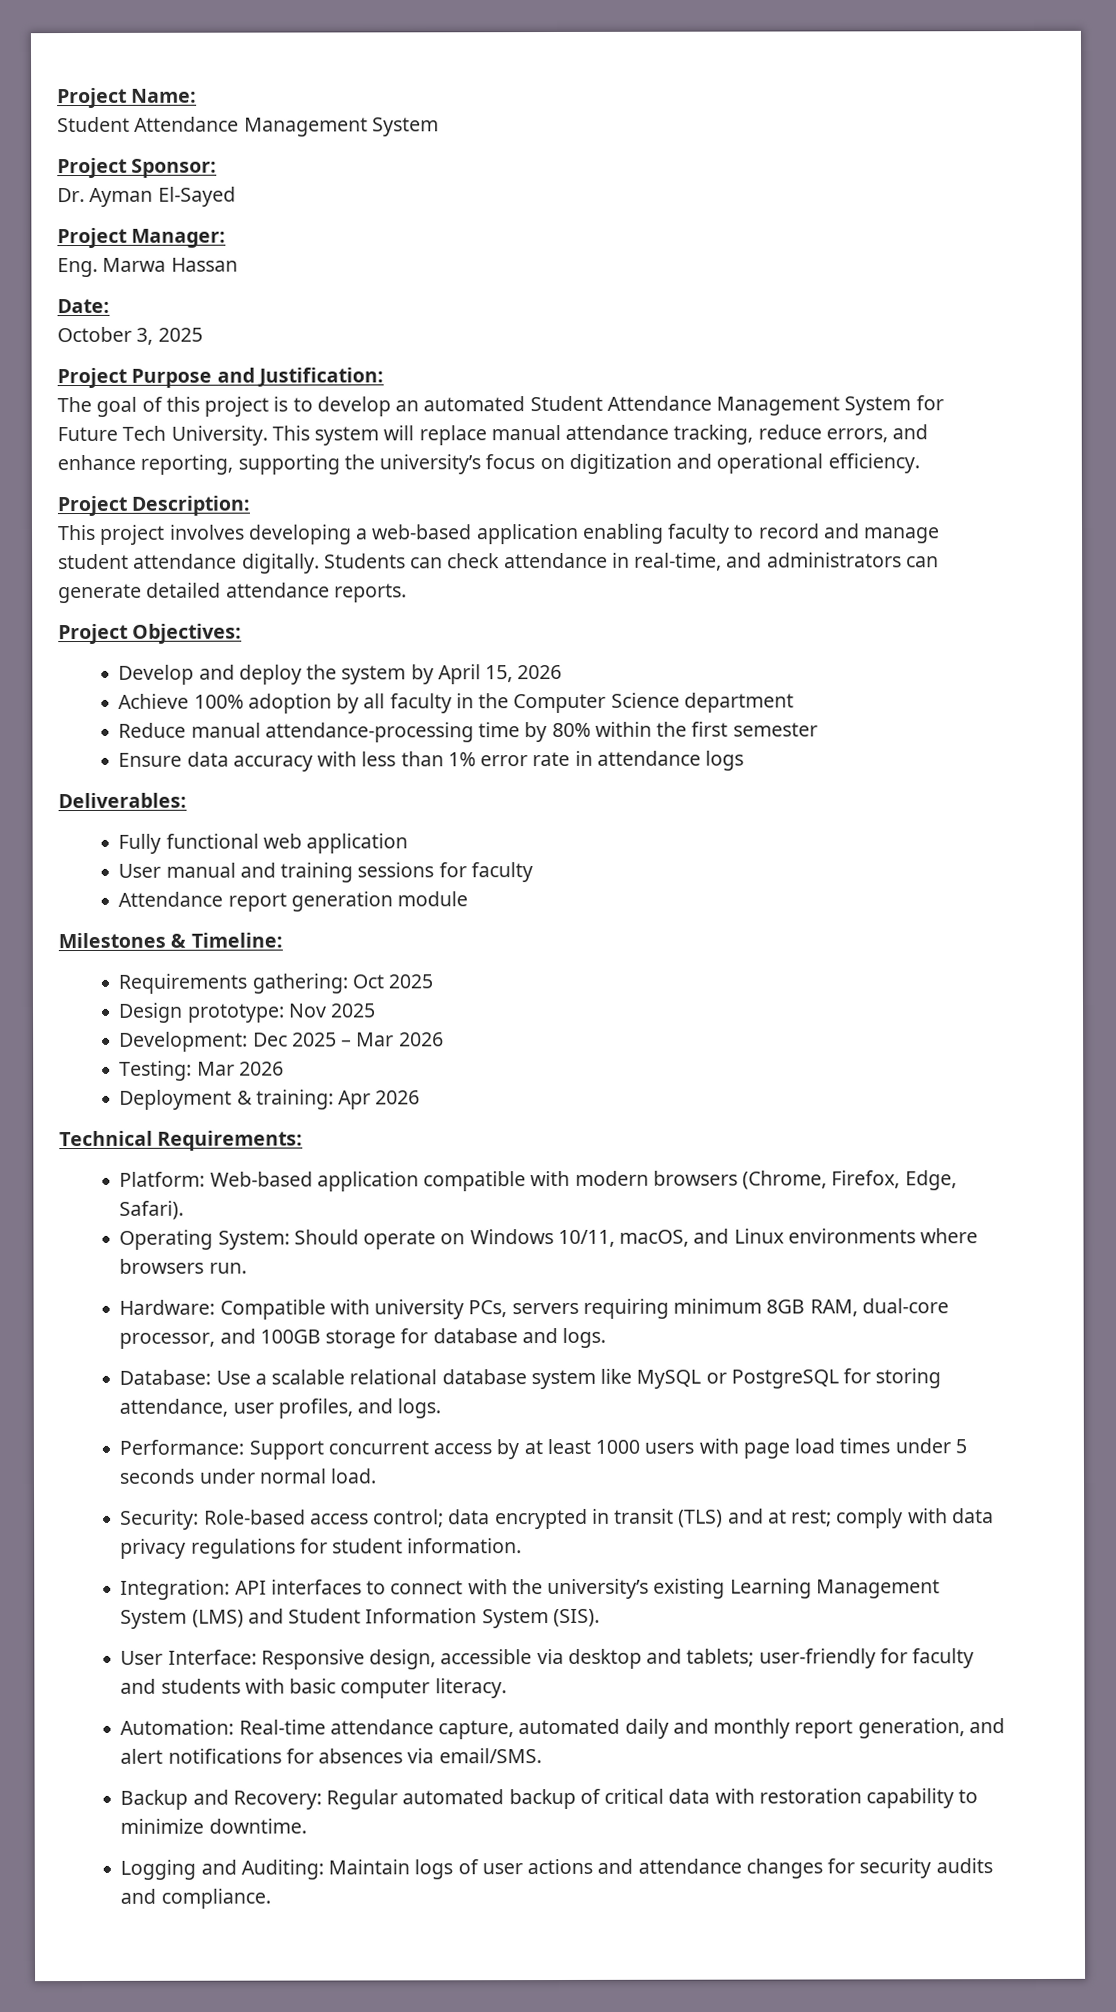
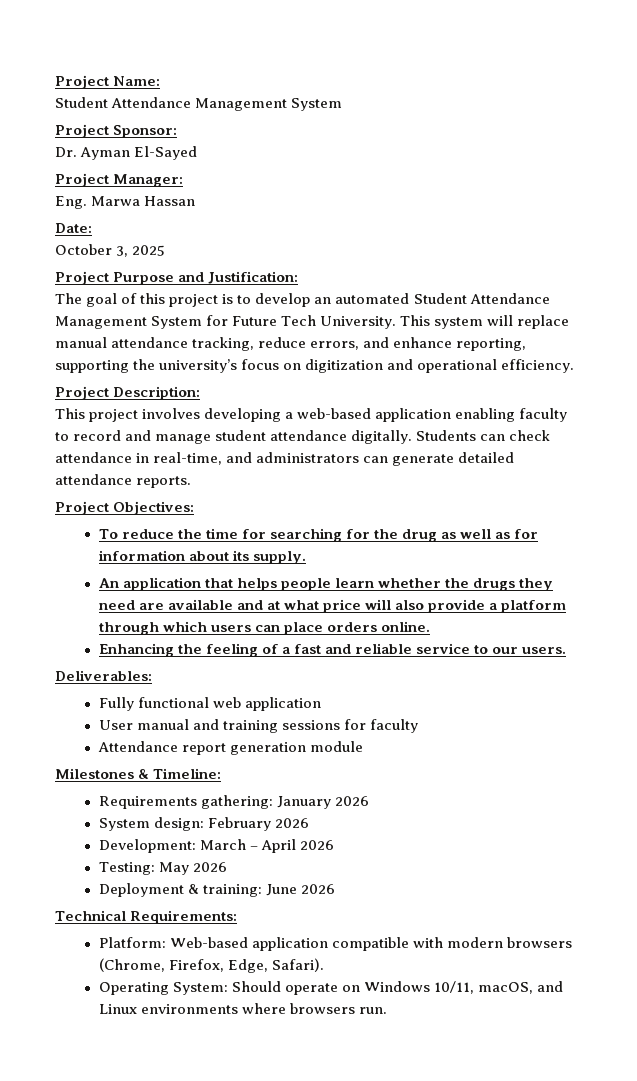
- Develop and deploy the system by April 15, 2026
- Achieve 100% adoption by all faculty in the Computer Science department
- Reduce manual attendance-processing time by 80% within the first semester
- Ensure data accuracy with less than 1% error rate in attendance logs
+ To reduce the time for searching for the drug as well as for information about its supply.
+ An application that helps people learn whether the drugs they need are available and at what price will also provide a platform through which users can place orders online.
+ Enhancing the feeling of a fast and reliable service to our users.
- Requirements gathering: Oct 2025
- Design prototype: Nov 2025
- Development: Dec 2025 – Mar 2026
+ Requirements gathering: January 2026
+ System design: February 2026
+ Development: March – April 2026
- Testing: Mar 2026
+ Testing: May 2026
- Deployment & training: Apr 2026
+ Deployment & training: June 2026
- Hardware: Compatible with university PCs, servers requiring minimum 8GB RAM, dual-core processor, and 100GB storage for database and logs.
- Database: Use a scalable relational database system like MySQL or PostgreSQL for storing attendance, user profiles, and logs.
- Performance: Support concurrent access by at least 1000 users with page load times under 5 seconds under normal load.
- Security: Role-based access control; data encrypted in transit (TLS) and at rest; comply with data privacy regulations for student information.
- Integration: API interfaces to connect with the university’s existing Learning Management System (LMS) and Student Information System (SIS).
- User Interface: Responsive design, accessible via desktop and tablets; user-friendly for faculty and students with basic computer literacy.
- Automation: Real-time attendance capture, automated daily and monthly report generation, and alert notifications for absences via email/SMS.
- Backup and Recovery: Regular automated backup of critical data with restoration capability to minimize downtime.
- Logging and Auditing: Maintain logs of user actions and attendance changes for security audits and compliance.

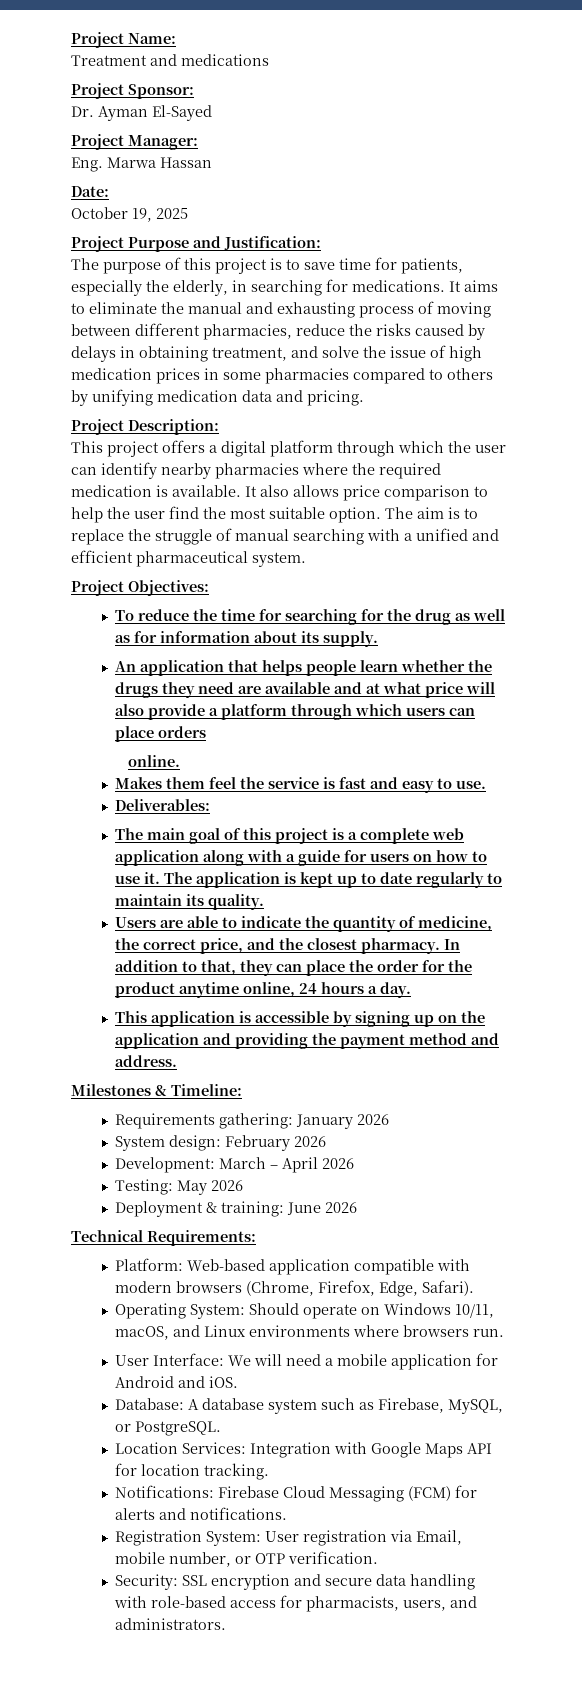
  Project Name:
- Student Attendance Management System
+ Treatment and medications
- October 3, 2025
+ October 19, 2025
- The goal of this project is to develop an automated Student Attendance Management System for Future Tech University. This system will replace manual attendance tracking, reduce errors, and enhance reporting, supporting the university’s focus on digitization and operational efficiency.
+ The purpose of this project is to save time for patients, especially the elderly, in searching for medications. It aims to eliminate the manual and exhausting process of moving between different pharmacies, reduce the risks caused by delays in obtaining treatment, and solve the issue of high medication prices in some pharmacies compared to others by unifying medication data and pricing.
  Project Description:
- This project involves developing a web-based application enabling faculty to record and manage student attendance digitally. Students can check attendance in real-time, and administrators can generate detailed attendance reports.
+ This project offers a digital platform through which the user can identify nearby pharmacies where the required medication is available. It also allows price comparison to help the user find the most suitable option. The aim is to replace the struggle of manual searching with a unified and efficient pharmaceutical system.
- An application that helps people learn whether the drugs they need are available and at what price will also provide a platform through which users can place orders online.
+ An application that helps people learn whether the drugs they need are available and at what price will also provide a platform through which users can place orders
+ online.
- Enhancing the feeling of a fast and reliable service to our users.
+ Makes them feel the service is fast and easy to use.
  Deliverables:
- Fully functional web application
- User manual and training sessions for faculty
- Attendance report generation module
+ The main goal of this project is a complete web application along with a guide for users on how to use it. The application is kept up to date regularly to maintain its quality.
+ Users are able to indicate the quantity of medicine, the correct price, and the closest pharmacy. In addition to that, they can place the order for the product anytime online, 24 hours a day.
+ This application is accessible by signing up on the application and providing the payment method and address.
+ User Interface: We will need a mobile application for Android and iOS.
+ Database: A database system such as Firebase, MySQL, or PostgreSQL.
+ Location Services: Integration with Google Maps API for location tracking.
+ Notifications: Firebase Cloud Messaging (FCM) for alerts and notifications.
+ Registration System: User registration via Email, mobile number, or OTP verification.
+ Security: SSL encryption and secure data handling with role-based access for pharmacists, users, and administrators.

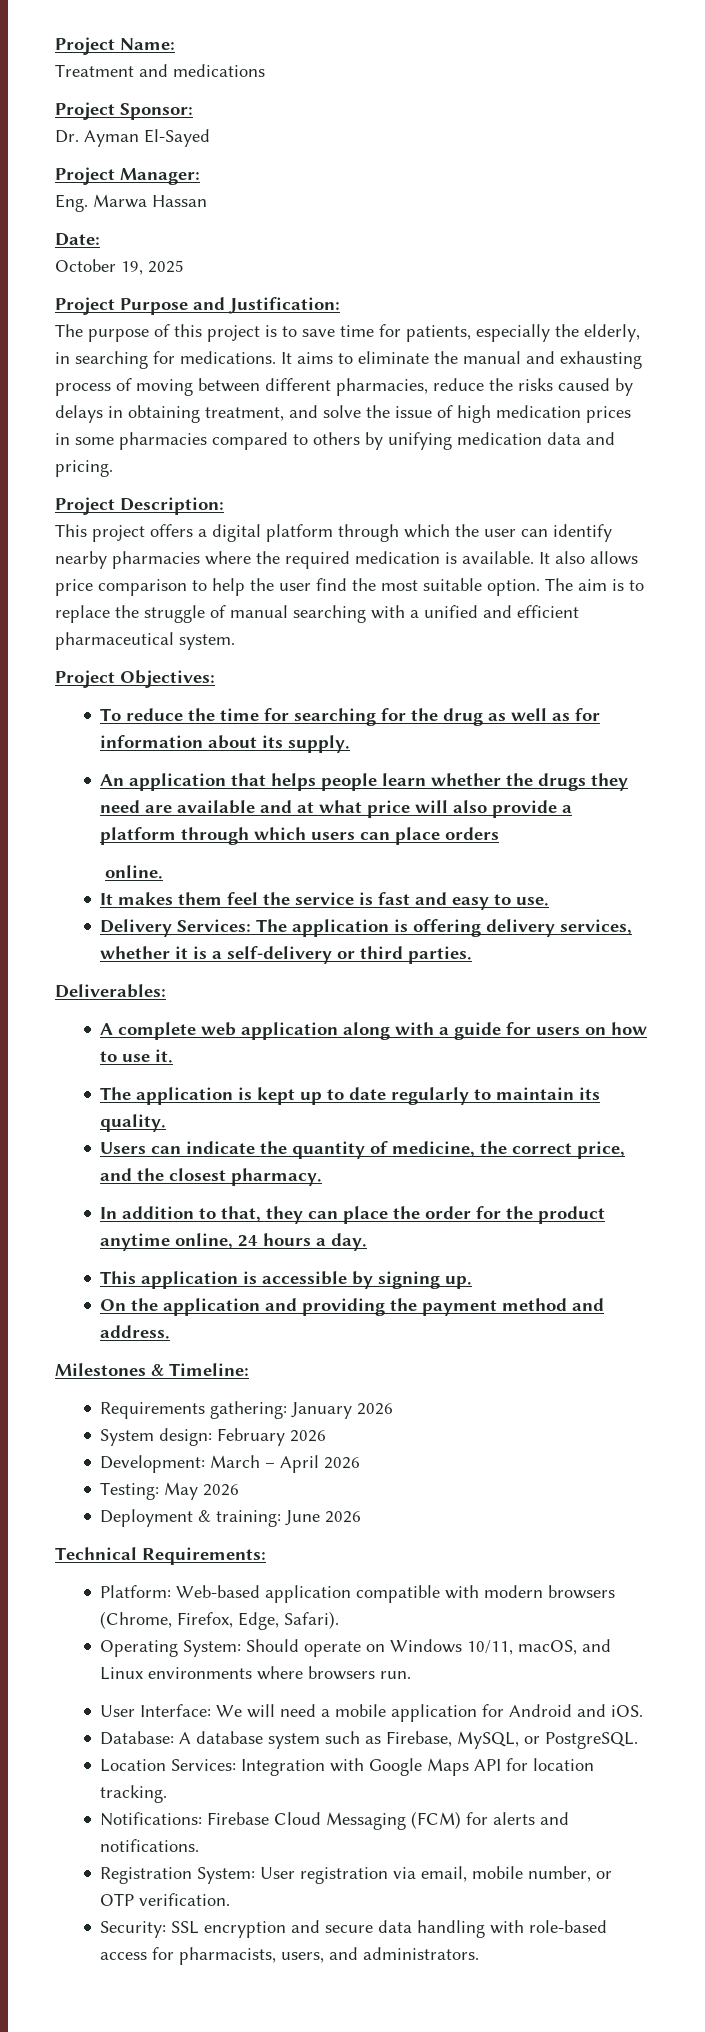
- Makes them feel the service is fast and easy to use.
+ It makes them feel the service is fast and easy to use.
+ Delivery Services: The application is offering delivery services, whether it is a self-delivery or third parties.
  Deliverables:
- The main goal of this project is a complete web application along with a guide for users on how to use it. The application is kept up to date regularly to maintain its quality.
+ A complete web application along with a guide for users on how to use it.
+ The application is kept up to date regularly to maintain its quality.
- Users are able to indicate the quantity of medicine, the correct price, and the closest pharmacy. In addition to that, they can place the order for the product anytime online, 24 hours a day.
+ Users can indicate the quantity of medicine, the correct price, and the closest pharmacy.
+ In addition to that, they can place the order for the product anytime online, 24 hours a day.
- This application is accessible by signing up on the application and providing the payment method and address.
+ This application is accessible by signing up.
+ On the application and providing the payment method and address.
- Registration System: User registration via Email, mobile number, or OTP verification.
+ Registration System: User registration via email, mobile number, or OTP verification.

